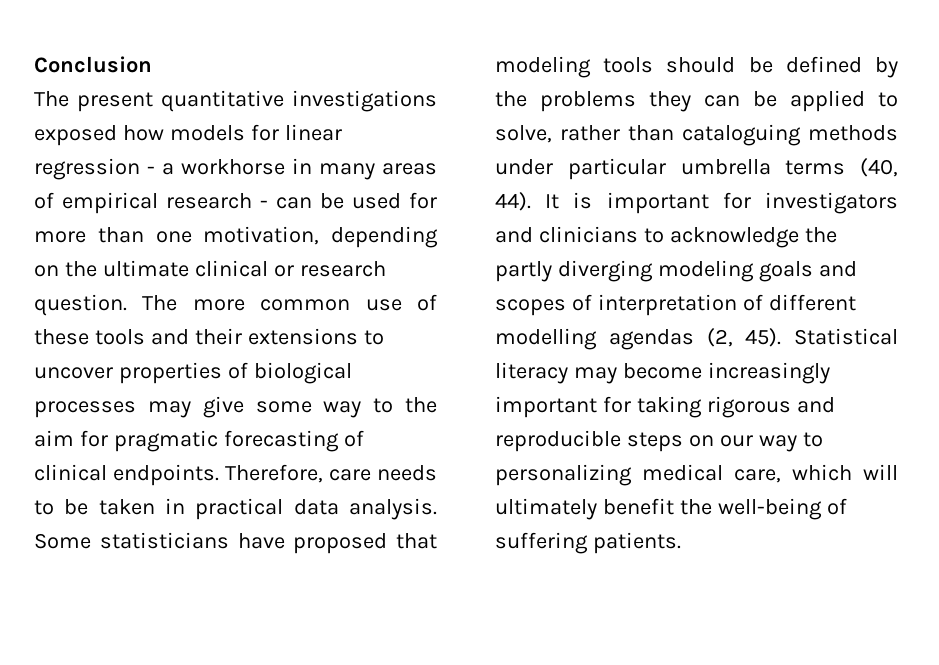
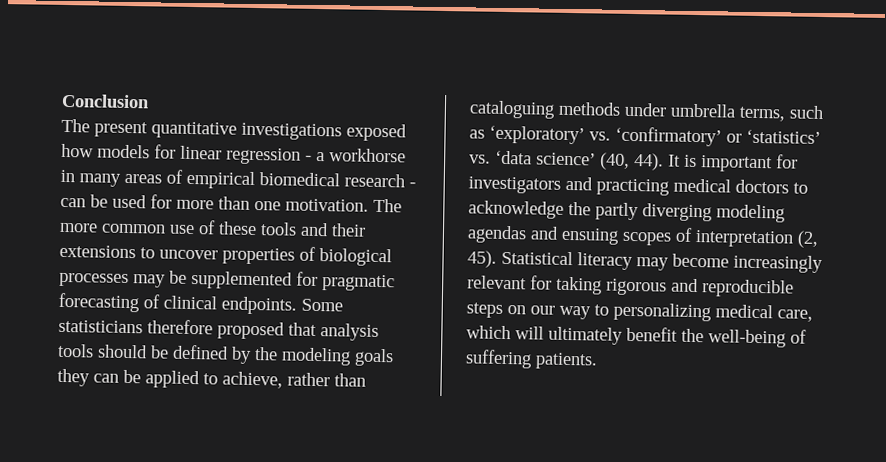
- The present quantitative investigations exposed how models for linear regression - a workhorse in many areas of empirical research - can be used for more than one motivation, depending on the ultimate clinical or research question.
+ The present quantitative investigations exposed how models for linear regression - a workhorse in many areas of empirical biomedical research - can be used for more than one motivation.
- The more common use of these tools and their extensions to uncover properties of biological processes may give some way to the aim for pragmatic forecasting of clinical endpoints.
+ The more common use of these tools and their extensions to uncover properties of biological processes may be supplemented for pragmatic forecasting of clinical endpoints.
- Therefore, care needs to be taken in practical data analysis.
- Some statisticians have proposed that modeling tools should be defined by the problems they can be applied to solve, rather than cataloguing methods under particular umbrella terms (40, 44).
+ Some statisticians therefore proposed that analysis tools should be defined by the modeling goals they can be applied to achieve, rather than cataloguing methods under umbrella terms, such as ‘exploratory’ vs. ‘confirmatory’ or ‘statistics’ vs. ‘data science’ (40, 44).
- It is important for investigators and clinicians to acknowledge the partly diverging modeling goals and scopes of interpretation of different modelling agendas (2, 45).
+ It is important for investigators and practicing medical doctors to acknowledge the partly diverging modeling agendas and ensuing scopes of interpretation (2, 45).
- Statistical literacy may become increasingly important for taking rigorous and reproducible steps on our way to personalizing medical care, which will ultimately benefit the well-being of suffering patients.
+ Statistical literacy may become increasingly relevant for taking rigorous and reproducible steps on our way to personalizing medical care, which will ultimately benefit the well-being of suffering patients.

